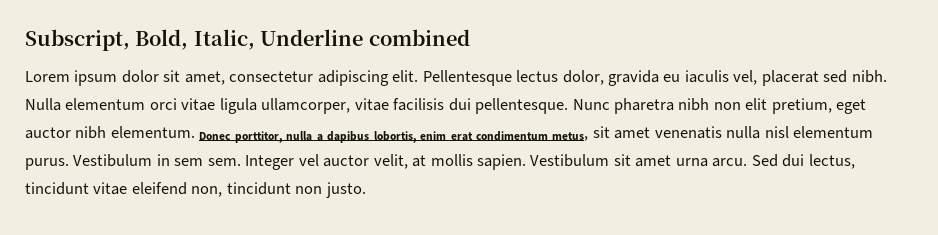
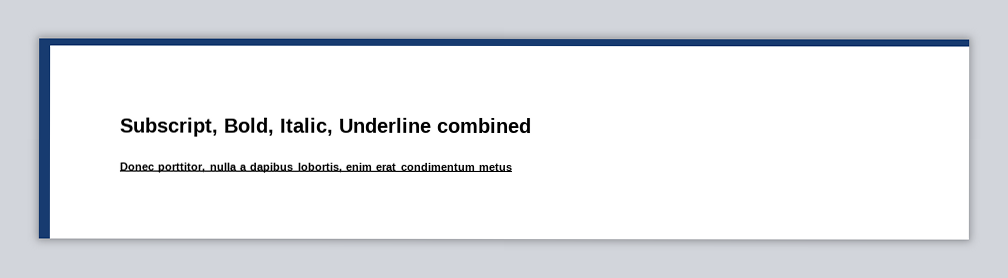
- Lorem ipsum dolor sit amet, consectetur adipiscing elit. Pellentesque lectus dolor, gravida eu iaculis vel, placerat sed nibh. Nulla elementum orci vitae ligula ullamcorper, vitae facilisis dui pellentesque. Nunc pharetra nibh non elit pretium, eget auctor nibh elementum. Donec porttitor, nulla a dapibus lobortis, enim erat condimentum metus, sit amet venenatis nulla nisl elementum purus. Vestibulum in sem sem. Integer vel auctor velit, at mollis sapien. Vestibulum sit amet urna arcu. Sed dui lectus, tincidunt vitae eleifend non, tincidunt non justo.
+ Donec porttitor, nulla a dapibus lobortis, enim erat condimentum metus

